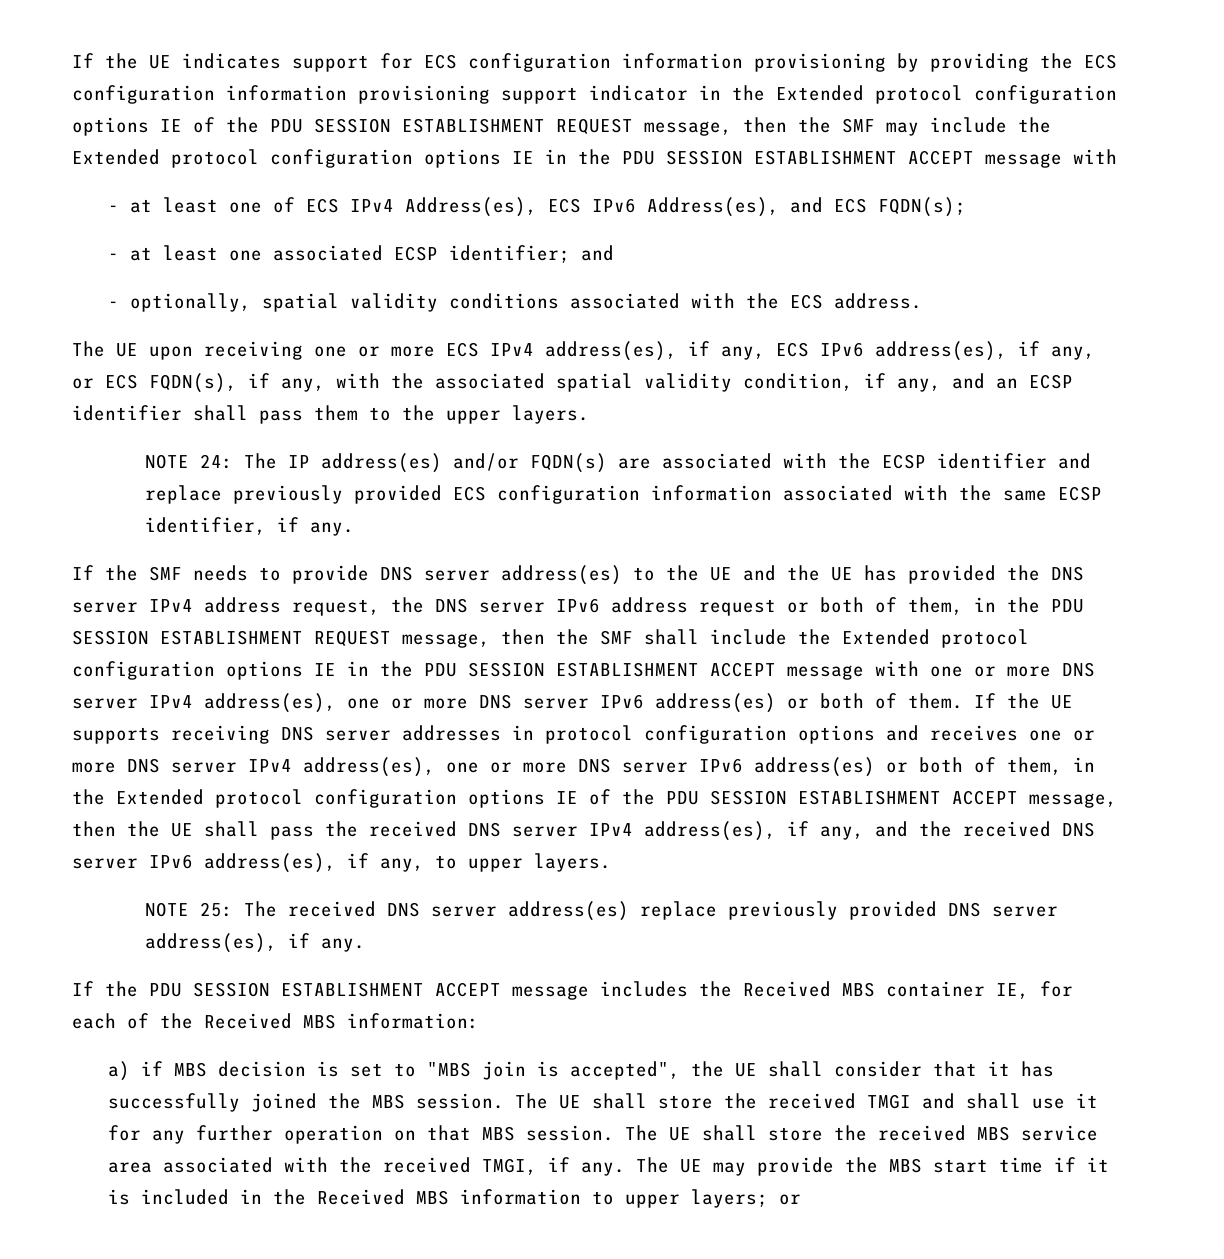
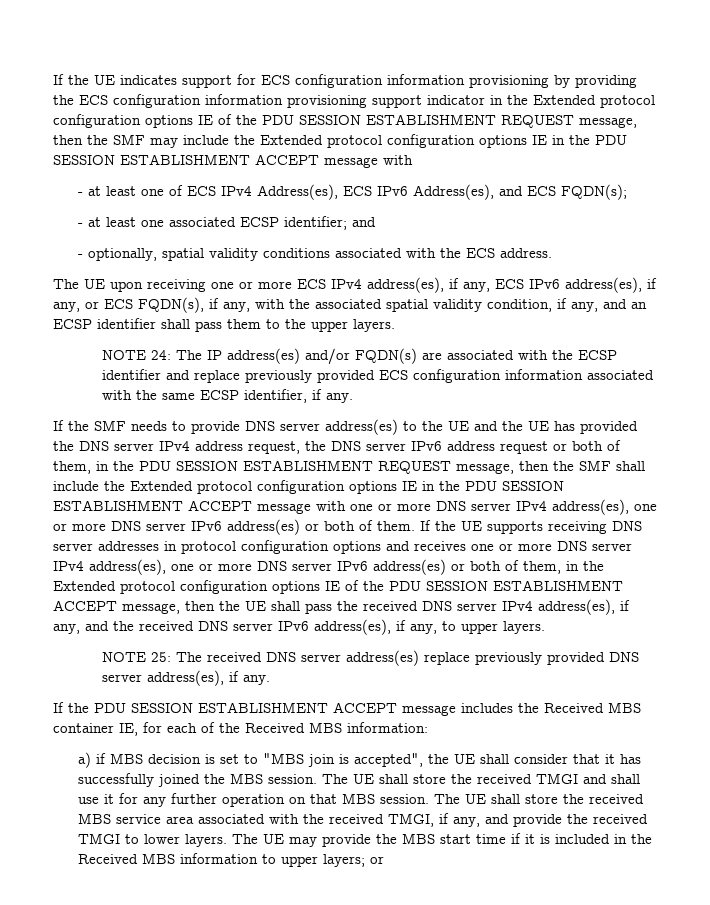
- The UE shall store the received MBS service area associated with the received TMGI, if any.
+ The UE shall store the received MBS service area associated with the received TMGI, if any, and provide the received TMGI to lower layers.

